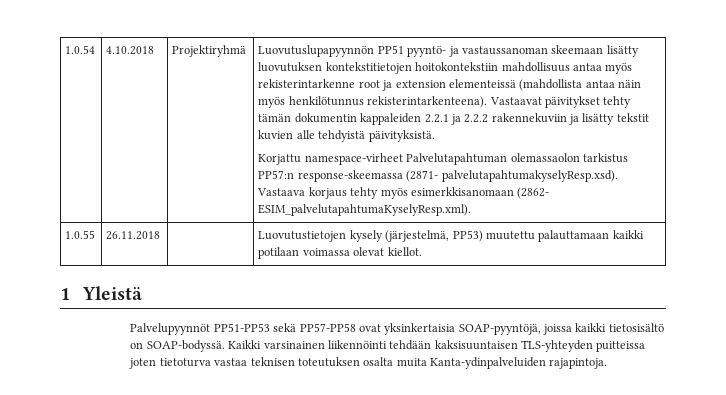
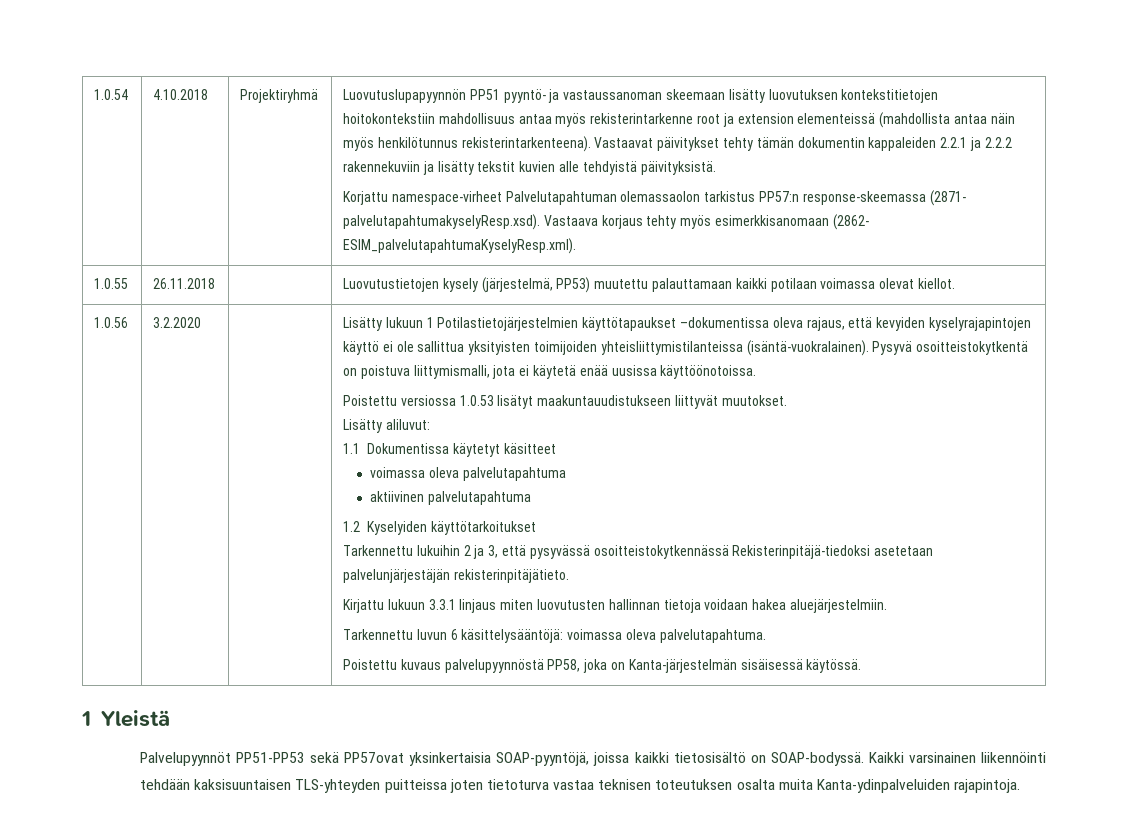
+ 1.0.56 | 3.2.2020 | | Lisätty lukuun 1 Potilastietojärjestelmien käyttötapaukset –dokumentissa oleva rajaus, että kevyiden kyselyrajapintojen käyttö ei ole sallittua yksityisten toimijoiden yhteisliittymistilanteissa (isäntä-vuokralainen). Pysyvä osoitteistokytkentä on poistuva liittymismalli, jota ei käytetä enää uusissa käyttöönotoissa.
+ Poistettu versiossa 1.0.53 lisätyt maakuntauudistukseen liittyvät muutokset.
+ Lisätty aliluvut:
+ 1.1 Dokumentissa käytetyt käsitteet
+ voimassa oleva palvelutapahtuma
+ aktiivinen palvelutapahtuma
+ 1.2 Kyselyiden käyttötarkoitukset
+ Tarkennettu lukuihin 2 ja 3, että pysyvässä osoitteistokytkennässä Rekisterinpitäjä-tiedoksi asetetaan palvelunjärjestäjän rekisterinpitäjätieto.
+ Kirjattu lukuun 3.3.1 linjaus miten luovutusten hallinnan tietoja voidaan hakea aluejärjestelmiin.
+ Tarkennettu luvun 6 käsittelysääntöjä: voimassa oleva palvelutapahtuma.
+ Poistettu kuvaus palvelupyynnöstä PP58, joka on Kanta-järjestelmän sisäisessä käytössä.
- Palvelupyynnöt PP51-PP53 sekä PP57-PP58 ovat yksinkertaisia SOAP-pyyntöjä, joissa kaikki tietosisältö on SOAP-bodyssä.
+ Palvelupyynnöt PP51-PP53 sekä PP57ovat yksinkertaisia SOAP-pyyntöjä, joissa kaikki tietosisältö on SOAP-bodyssä.

